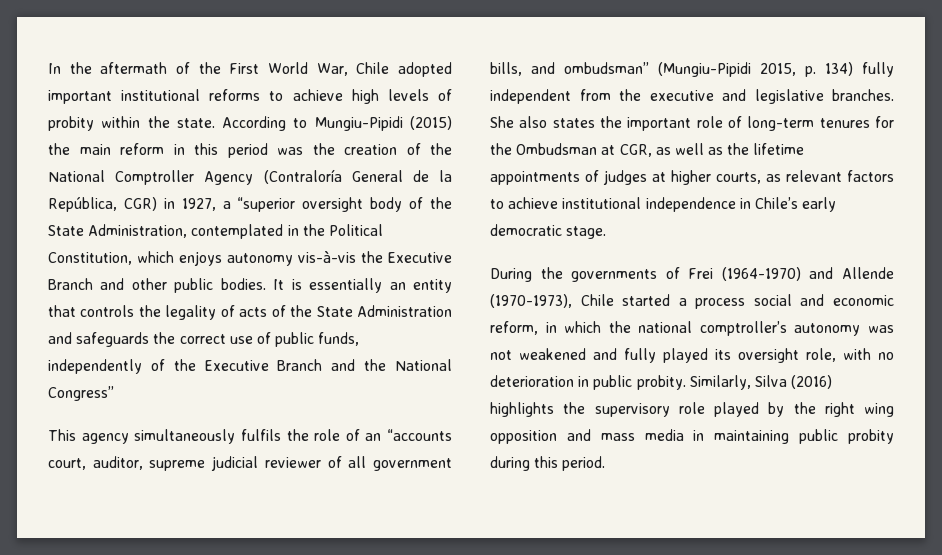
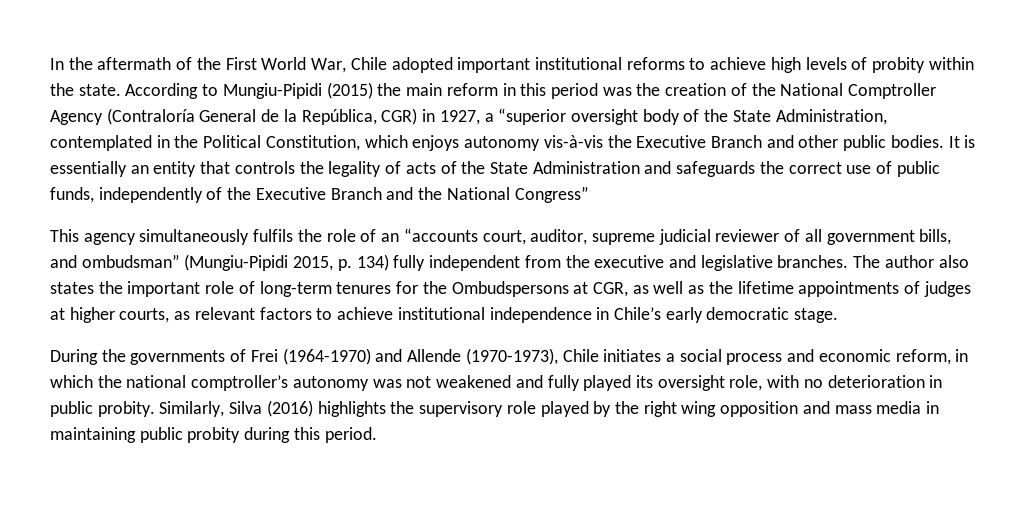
- She also states the important role of long-term tenures for the Ombudsman at CGR, as well as the lifetime appointments of judges at higher courts, as relevant factors to achieve institutional independence in Chile’s early democratic stage.
+ The author also states the important role of long-term tenures for the Ombudspersons at CGR, as well as the lifetime appointments of judges at higher courts, as relevant factors to achieve institutional independence in Chile’s early democratic stage.
- During the governments of Frei (1964-1970) and Allende (1970-1973), Chile started a process social and economic reform, in which the national comptroller’s autonomy was not weakened and fully played its oversight role, with no deterioration in public probity.
+ During the governments of Frei (1964-1970) and Allende (1970-1973), Chile initiates a social process and economic reform, in which the national comptroller’s autonomy was not weakened and fully played its oversight role, with no deterioration in public probity.

